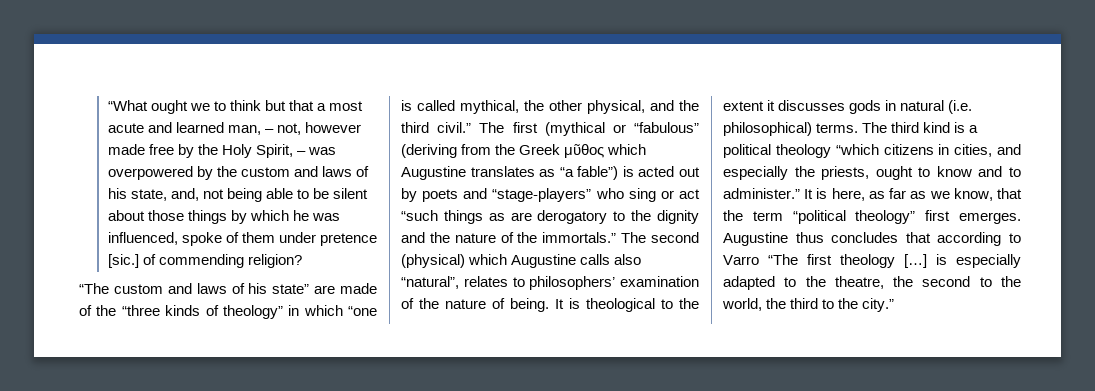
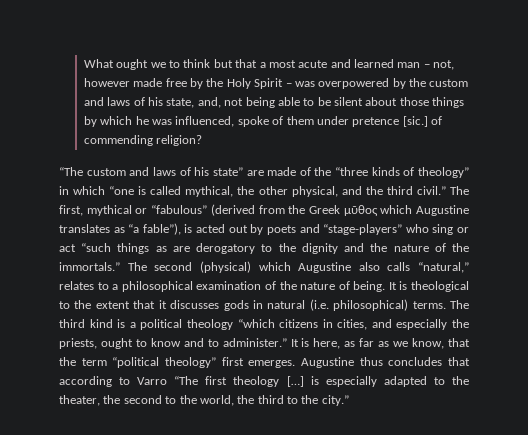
- “What ought we to think but that a most acute and learned man, – not, however made free by the Holy Spirit, – was overpowered by the custom and laws of his state, and, not being able to be silent about those things by which he was influenced, spoke of them under pretence [sic.] of commending religion?
+ What ought we to think but that a most acute and learned man – not, however made free by the Holy Spirit – was overpowered by the custom and laws of his state, and, not being able to be silent about those things by which he was influenced, spoke of them under pretence [sic.] of commending religion?
- The first (mythical or “fabulous” (deriving from the Greek μῦθος which Augustine translates as “a fable”) is acted out by poets and “stage-players” who sing or act “such things as are derogatory to the dignity and the nature of the immortals.”
+ The first, mythical or “fabulous” (derived from the Greek μῦθος which Augustine translates as “a fable”), is acted out by poets and “stage-players” who sing or act “such things as are derogatory to the dignity and the nature of the immortals.”
- The second (physical) which Augustine calls also “natural”, relates to philosophers’ examination of the nature of being.
+ The second (physical) which Augustine also calls “natural,” relates to a philosophical examination of the nature of being.
- It is theological to the extent it discusses gods in natural (i.e. philosophical) terms.
+ It is theological to the extent that it discusses gods in natural (i.e. philosophical) terms.
- Augustine thus concludes that according to Varro “The first theology […] is especially adapted to the theatre, the second to the world, the third to the city.”
+ Augustine thus concludes that according to Varro “The first theology […] is especially adapted to the theater, the second to the world, the third to the city.”

